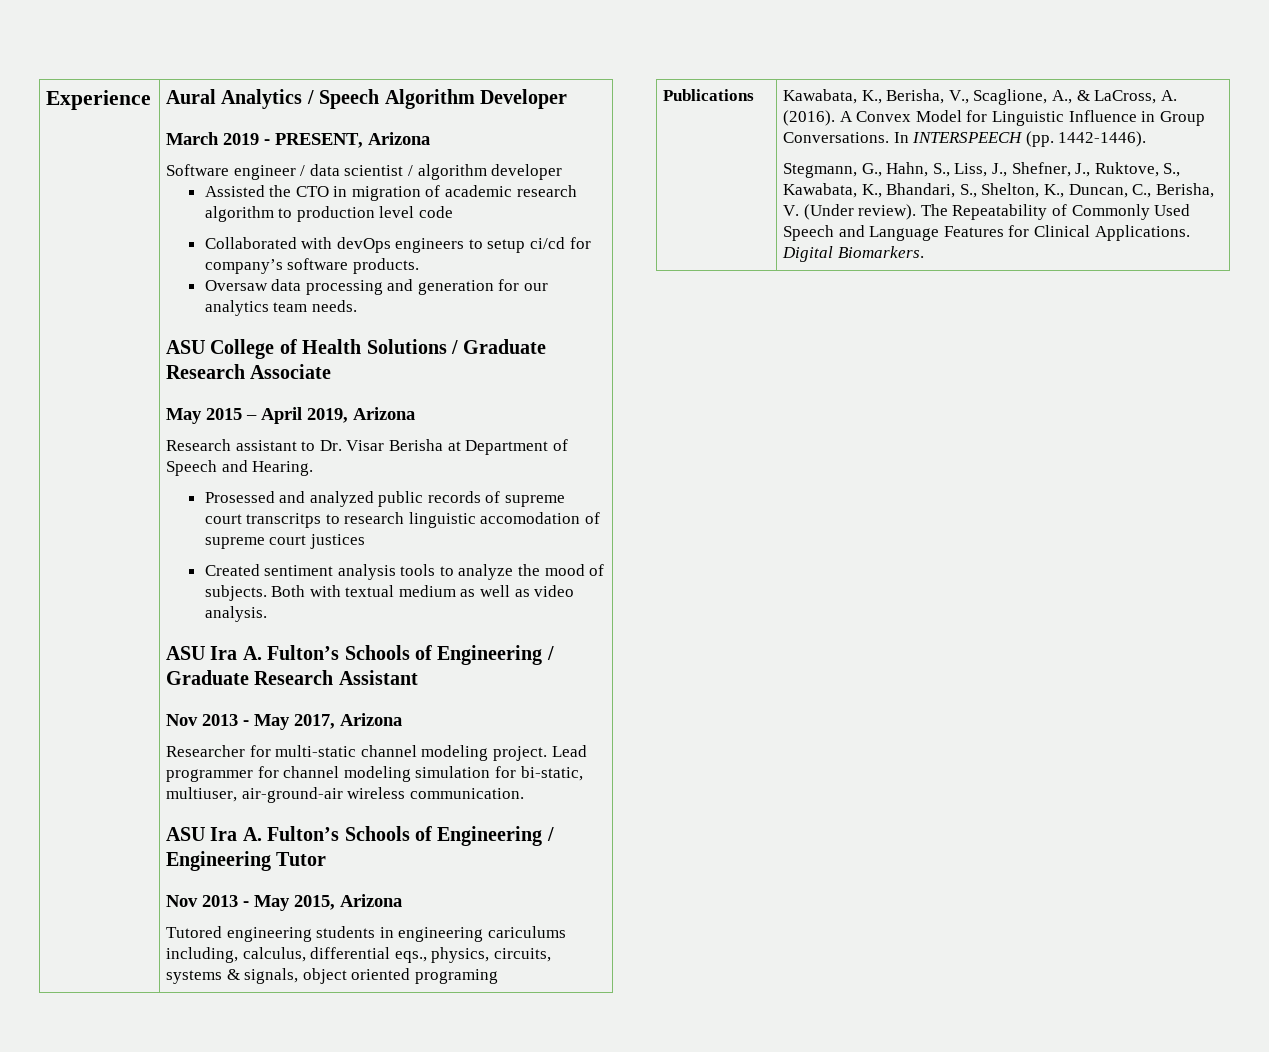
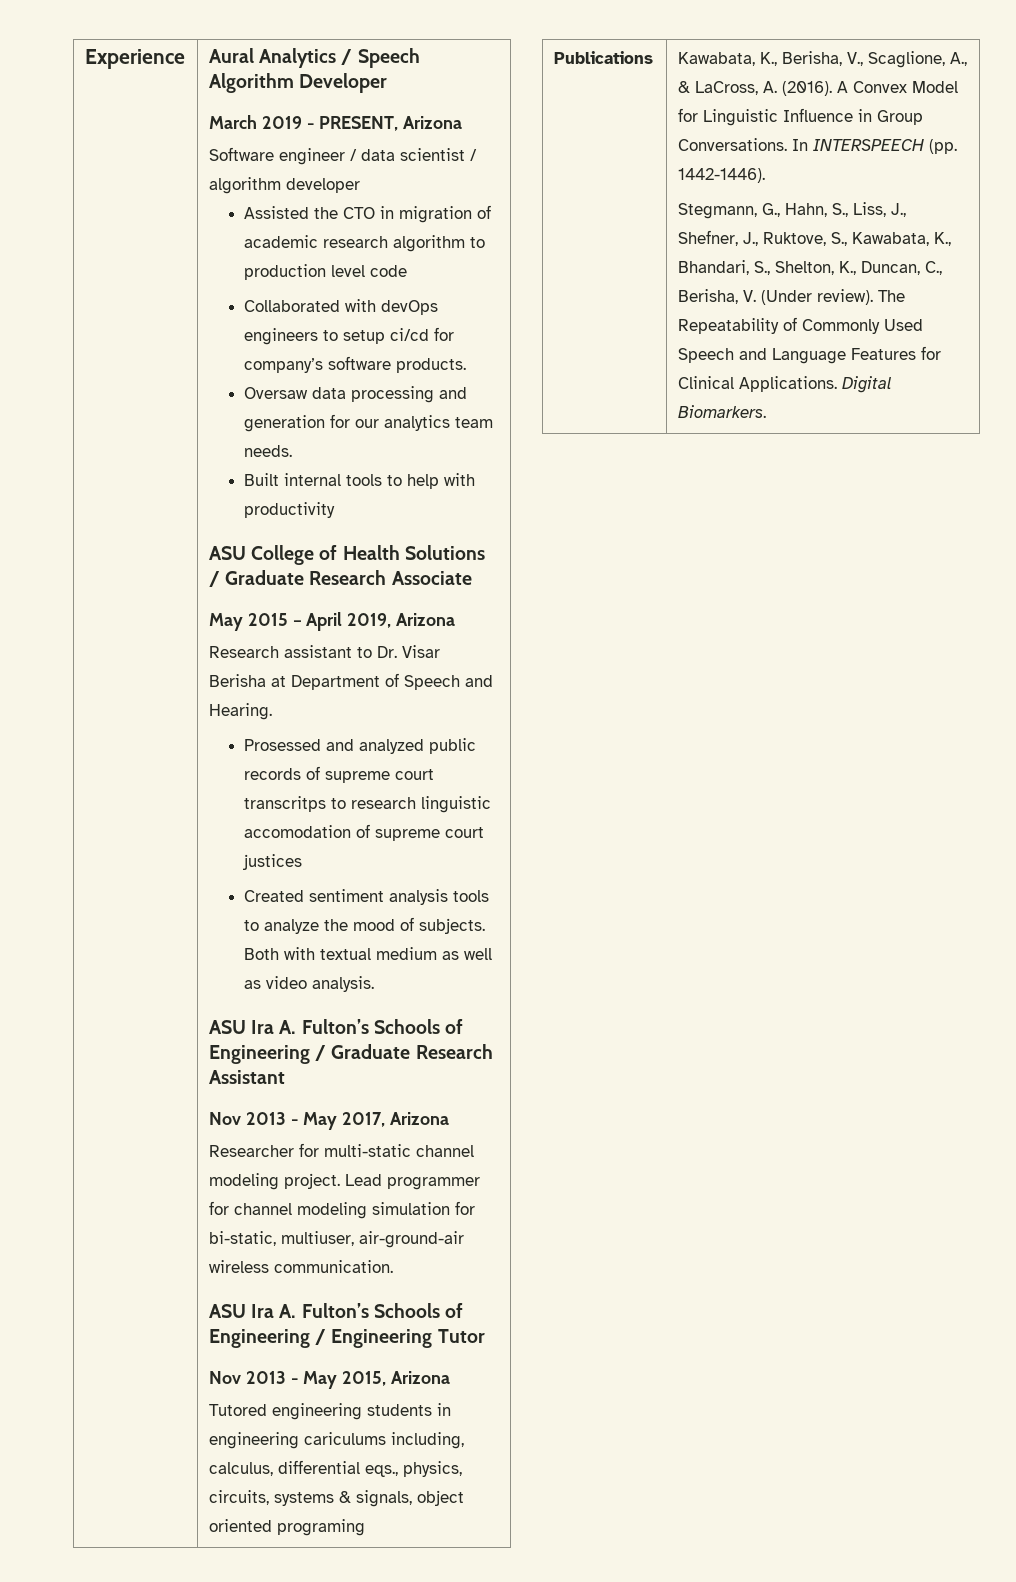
+ Built internal tools to help with productivity

